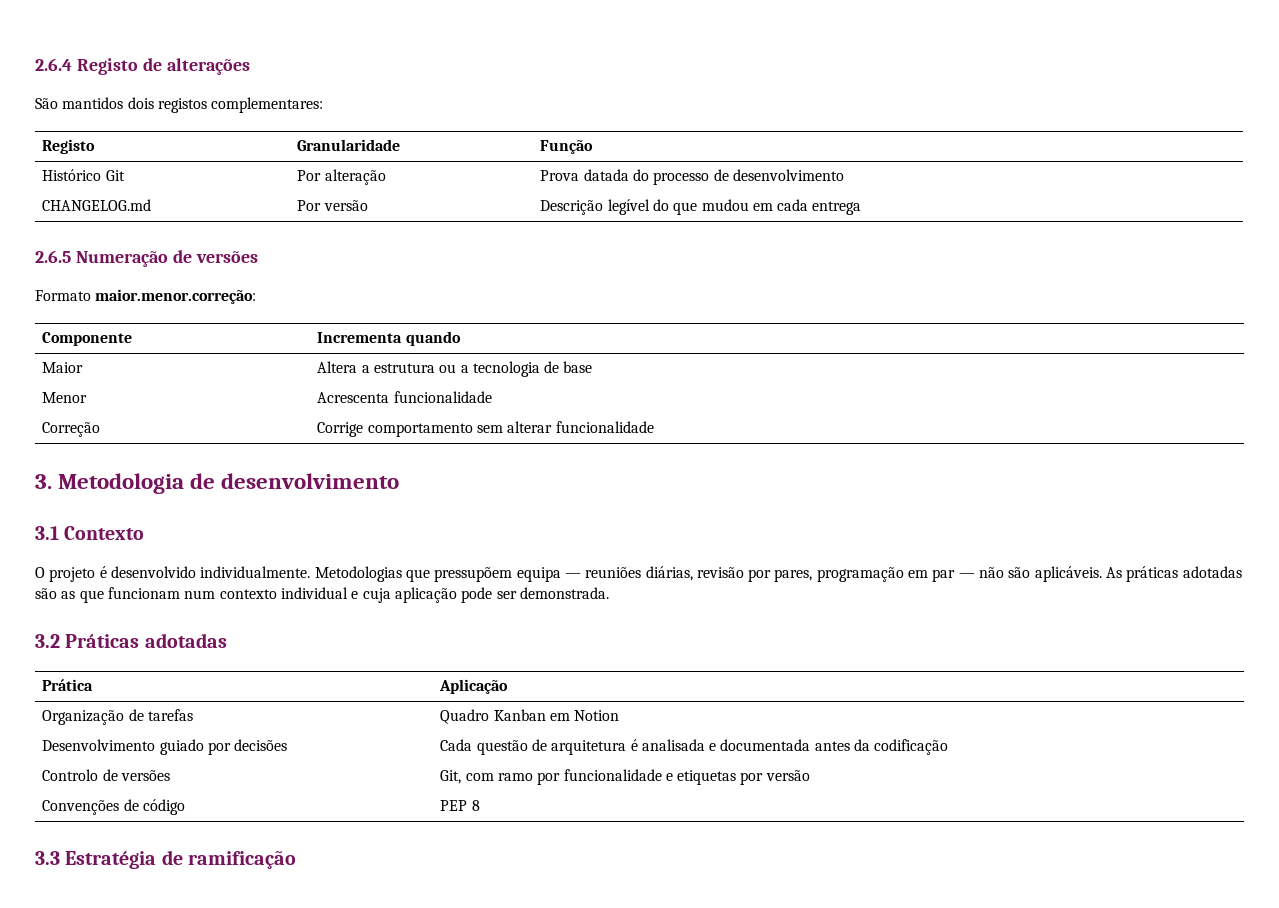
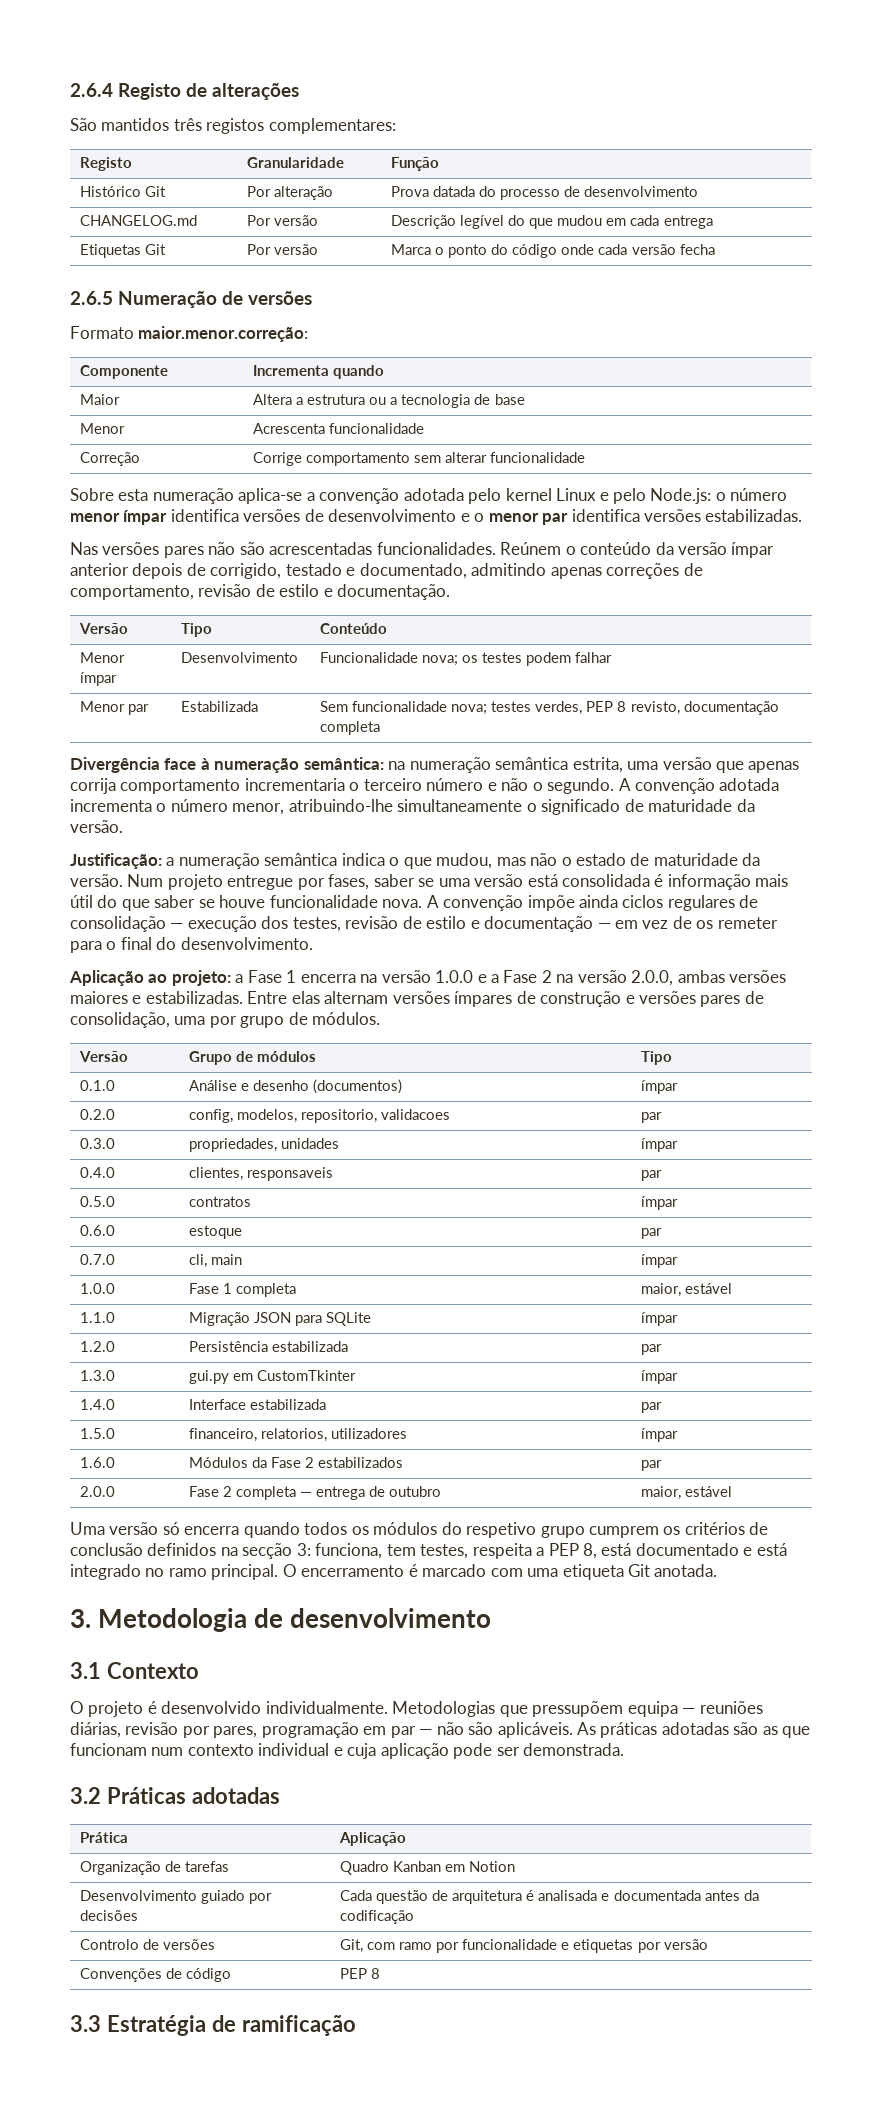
- São mantidos dois registos complementares:
+ São mantidos três registos complementares:
+ Etiquetas Git | Por versão | Marca o ponto do código onde cada versão fecha
+ Sobre esta numeração aplica-se a convenção adotada pelo kernel Linux e pelo Node.js: o número menor ímpar identifica versões de desenvolvimento e o menor par identifica versões estabilizadas.
+ Nas versões pares não são acrescentadas funcionalidades. Reúnem o conteúdo da versão ímpar anterior depois de corrigido, testado e documentado, admitindo apenas correções de comportamento, revisão de estilo e documentação.
+ Versão | Tipo | Conteúdo
+ Menor ímpar | Desenvolvimento | Funcionalidade nova; os testes podem falhar
+ Menor par | Estabilizada | Sem funcionalidade nova; testes verdes, PEP 8 revisto, documentação completa
+ Divergência face à numeração semântica: na numeração semântica estrita, uma versão que apenas corrija comportamento incrementaria o terceiro número e não o segundo. A convenção adotada incrementa o número menor, atribuindo-lhe simultaneamente o significado de maturidade da versão.
+ Justificação: a numeração semântica indica o que mudou, mas não o estado de maturidade da versão. Num projeto entregue por fases, saber se uma versão está consolidada é informação mais útil do que saber se houve funcionalidade nova. A convenção impõe ainda ciclos regulares de consolidação — execução dos testes, revisão de estilo e documentação — em vez de os remeter para o final do desenvolvimento.
+ Aplicação ao projeto: a Fase 1 encerra na versão 1.0.0 e a Fase 2 na versão 2.0.0, ambas versões maiores e estabilizadas. Entre elas alternam versões ímpares de construção e versões pares de consolidação, uma por grupo de módulos.
+ Versão | Grupo de módulos | Tipo
+ 0.1.0 | Análise e desenho (documentos) | ímpar
+ 0.2.0 | config, modelos, repositorio, validacoes | par
+ 0.3.0 | propriedades, unidades | ímpar
+ 0.4.0 | clientes, responsaveis | par
+ 0.5.0 | contratos | ímpar
+ 0.6.0 | estoque | par
+ 0.7.0 | cli, main | ímpar
+ 1.0.0 | Fase 1 completa | maior, estável
+ 1.1.0 | Migração JSON para SQLite | ímpar
+ 1.2.0 | Persistência estabilizada | par
+ 1.3.0 | gui.py em CustomTkinter | ímpar
+ 1.4.0 | Interface estabilizada | par
+ 1.5.0 | financeiro, relatorios, utilizadores | ímpar
+ 1.6.0 | Módulos da Fase 2 estabilizados | par
+ 2.0.0 | Fase 2 completa — entrega de outubro | maior, estável
+ Uma versão só encerra quando todos os módulos do respetivo grupo cumprem os critérios de conclusão definidos na secção 3: funciona, tem testes, respeita a PEP 8, está documentado e está integrado no ramo principal. O encerramento é marcado com uma etiqueta Git anotada.

